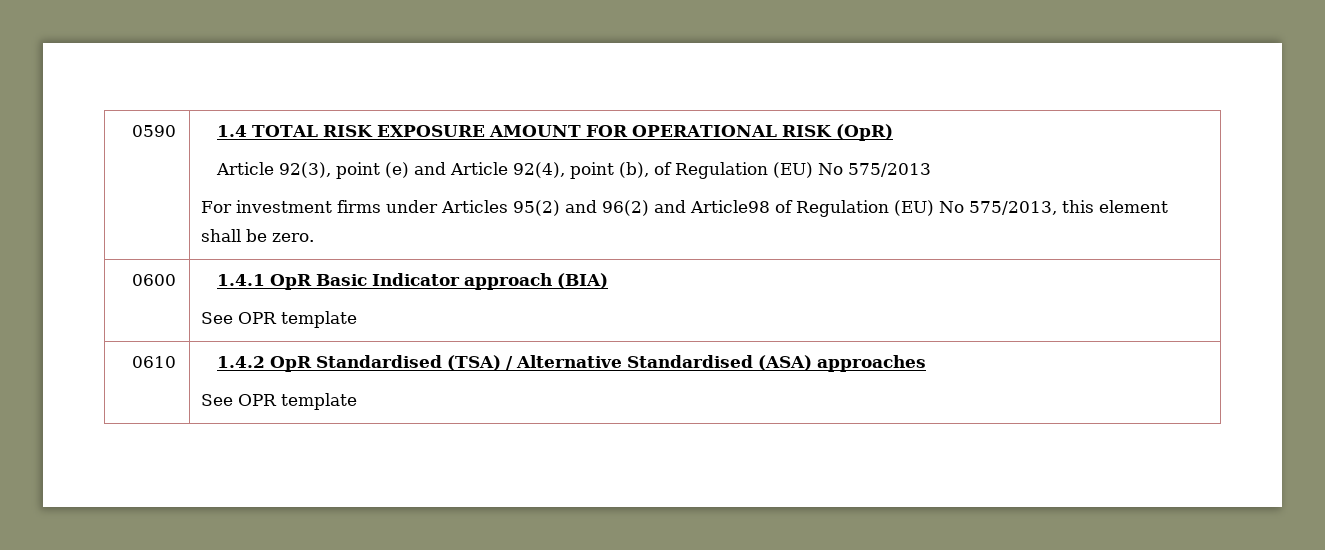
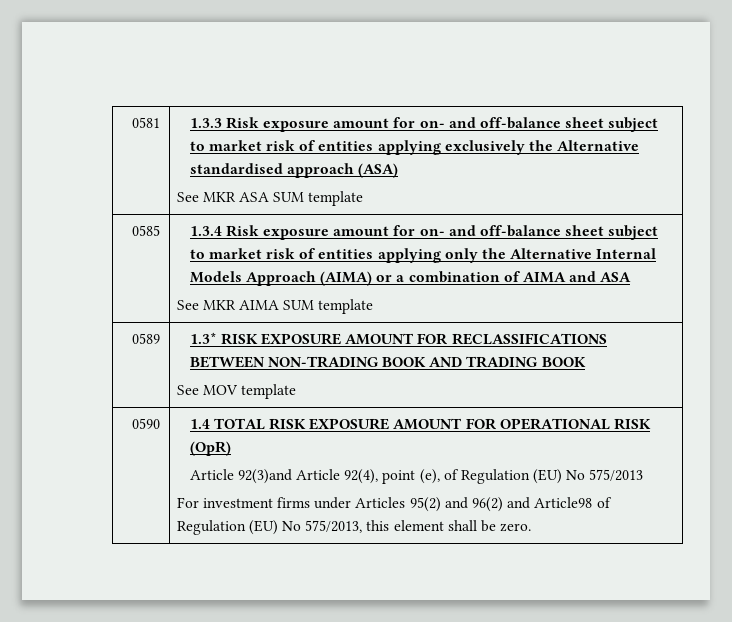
+ 0581 | 1.3.3 Risk exposure amount for on- and off-balance sheet subject to market risk of entities applying exclusively the Alternative standardised approach (ASA)
+ See MKR ASA SUM template
+ 0585 | 1.3.4 Risk exposure amount for on- and off-balance sheet subject to market risk of entities applying only the Alternative Internal Models Approach (AIMA) or a combination of AIMA and ASA
+ See MKR AIMA SUM template
+ 0589 | 1.3* RISK EXPOSURE AMOUNT FOR RECLASSIFICATIONS BETWEEN NON-TRADING BOOK AND TRADING BOOK
+ See MOV template
- Article 92(3), point (e) and Article 92(4), point (b), of Regulation (EU) No 575/2013
+ Article 92(3)and Article 92(4), point (e), of Regulation (EU) No 575/2013
- 0600 | 1.4.1 OpR Basic Indicator approach (BIA)
- See OPR template
- 0610 | 1.4.2 OpR Standardised (TSA) / Alternative Standardised (ASA) approaches
- See OPR template

